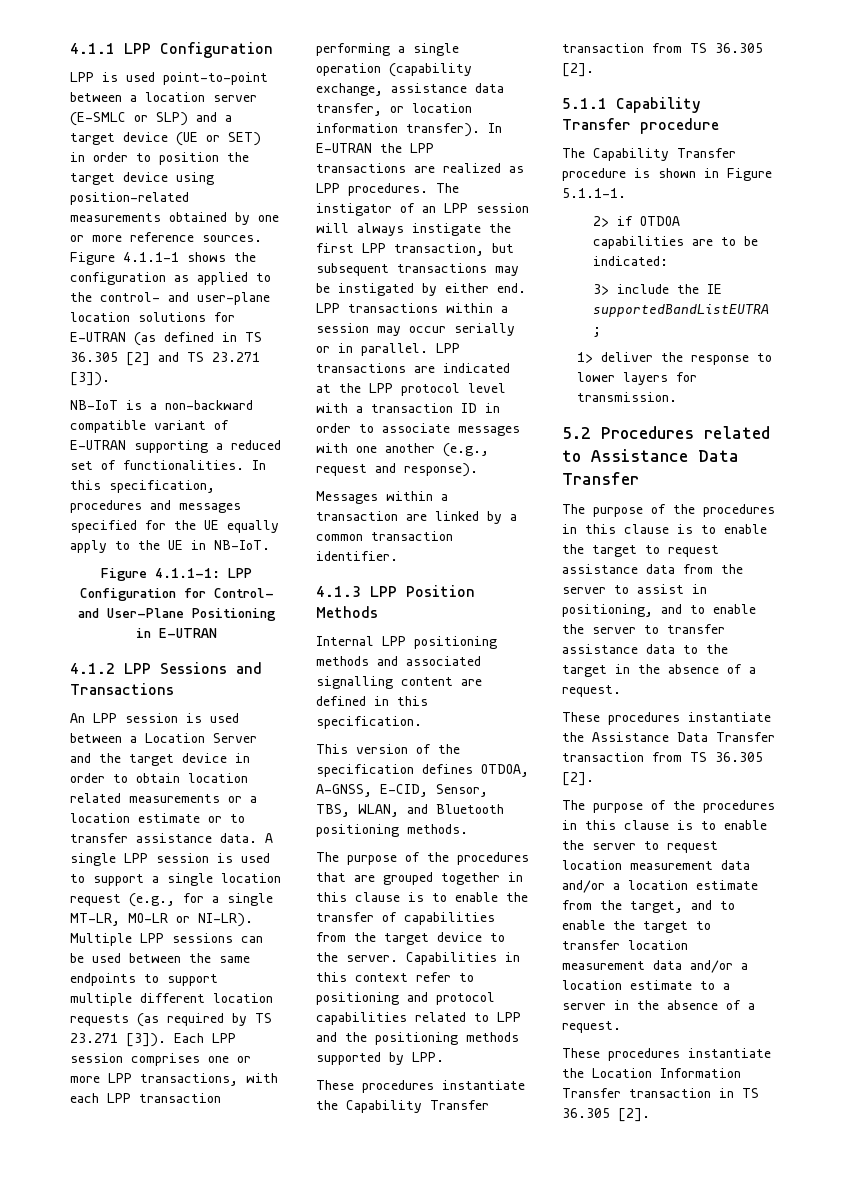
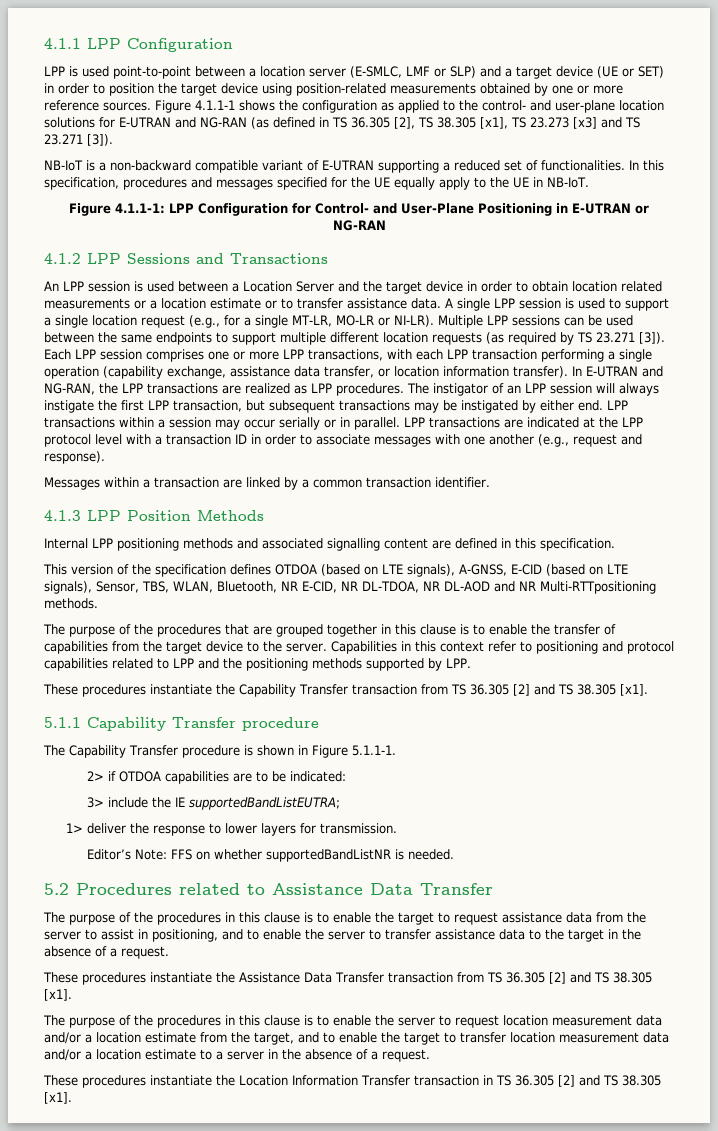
- LPP is used point-to-point between a location server (E-SMLC or SLP) and a target device (UE or SET) in order to position the target device using position-related measurements obtained by one or more reference sources.
+ LPP is used point-to-point between a location server (E-SMLC, LMF or SLP) and a target device (UE or SET) in order to position the target device using position-related measurements obtained by one or more reference sources.
- Figure 4.1.1-1 shows the configuration as applied to the control- and user-plane location solutions for E-UTRAN (as defined in TS 36.305 [2] and TS 23.271 [3]).
+ Figure 4.1.1-1 shows the configuration as applied to the control- and user-plane location solutions for E-UTRAN and NG-RAN (as defined in TS 36.305 [2], TS 38.305 [x1], TS 23.273 [x3] and TS 23.271 [3]).
- Figure 4.1.1-1: LPP Configuration for Control- and User-Plane Positioning in E-UTRAN
+ Figure 4.1.1-1: LPP Configuration for Control- and User-Plane Positioning in E-UTRAN or NG-RAN
- In E-UTRAN the LPP transactions are realized as LPP procedures.
+ In E-UTRAN and NG-RAN, the LPP transactions are realized as LPP procedures.
- This version of the specification defines OTDOA, A-GNSS, E-CID, Sensor, TBS, WLAN, and Bluetooth positioning methods.
+ This version of the specification defines OTDOA (based on LTE signals), A-GNSS, E-CID (based on LTE signals), Sensor, TBS, WLAN, Bluetooth, NR E-CID, NR DL-TDOA, NR DL-AOD and NR Multi-RTTpositioning methods.
- These procedures instantiate the Capability Transfer transaction from TS 36.305 [2].
+ These procedures instantiate the Capability Transfer transaction from TS 36.305 [2] and TS 38.305 [x1].
+ Editor’s Note: FFS on whether supportedBandListNR is needed.
- These procedures instantiate the Assistance Data Transfer transaction from TS 36.305 [2].
+ These procedures instantiate the Assistance Data Transfer transaction from TS 36.305 [2] and TS 38.305 [x1].
- These procedures instantiate the Location Information Transfer transaction in TS 36.305 [2].
+ These procedures instantiate the Location Information Transfer transaction in TS 36.305 [2] and TS 38.305 [x1].

